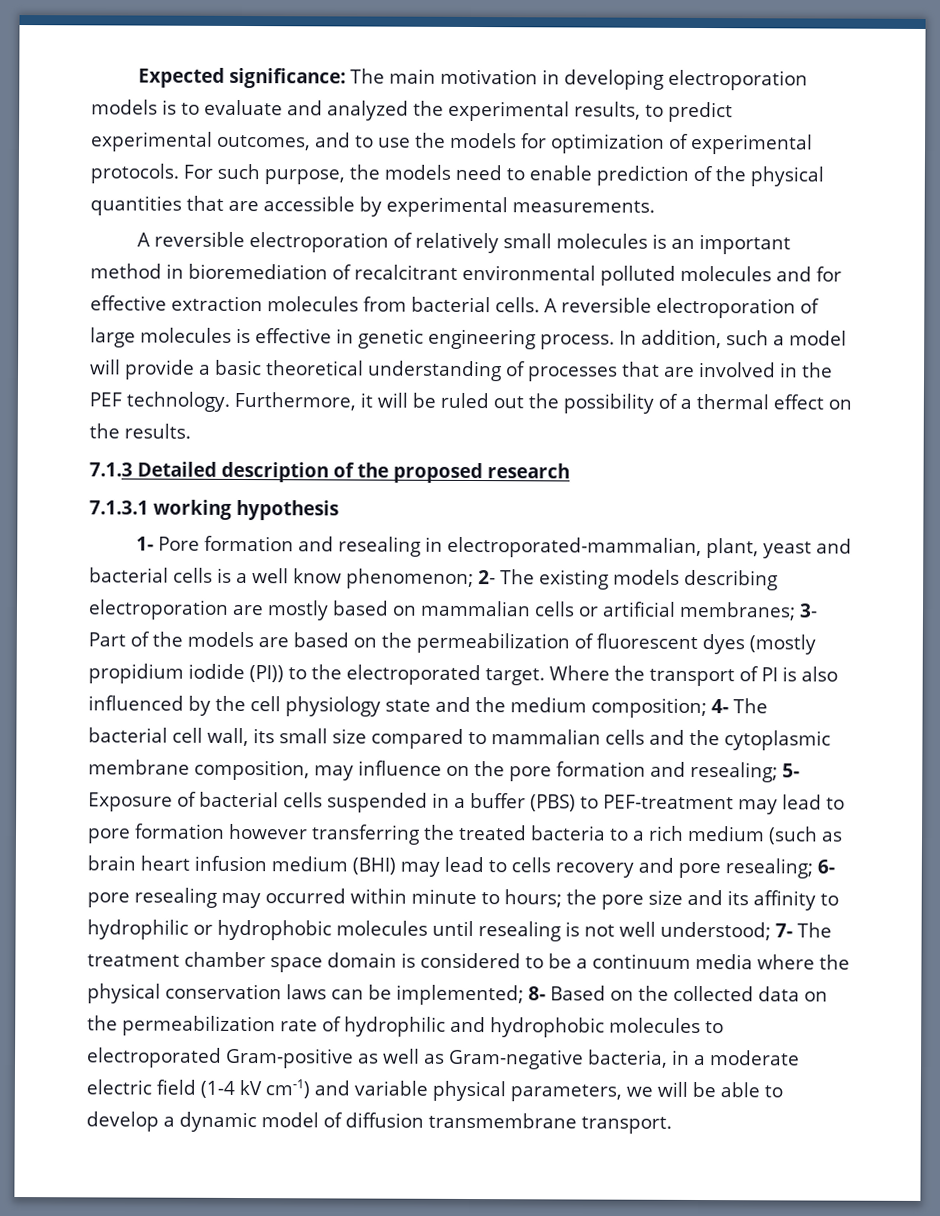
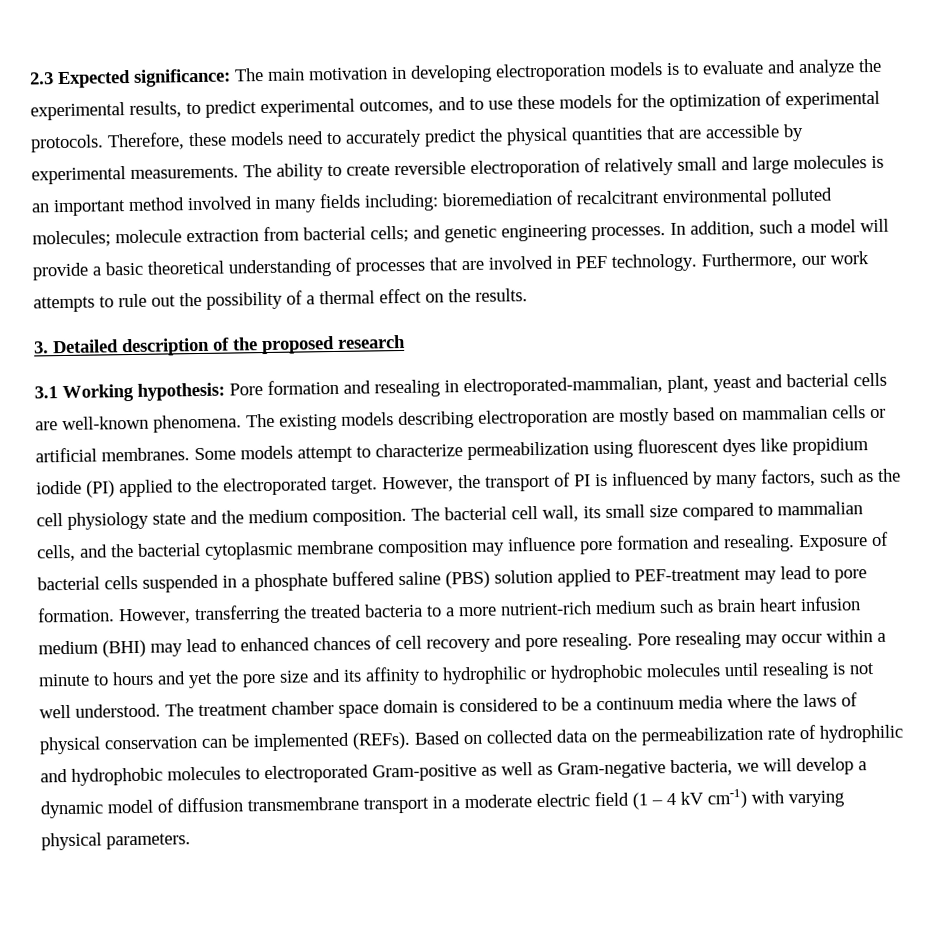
- Expected significance: The main motivation in developing electroporation models is to evaluate and analyzed the experimental results, to predict experimental outcomes, and to use the models for optimization of experimental protocols.
+ 2.3 Expected significance: The main motivation in developing electroporation models is to evaluate and analyze the experimental results, to predict experimental outcomes, and to use these models for the optimization of experimental protocols.
- For such purpose, the models need to enable prediction of the physical quantities that are accessible by experimental measurements.
- A reversible electroporation of relatively small molecules is an important method in bioremediation of recalcitrant environmental polluted molecules and for effective extraction molecules from bacterial cells. A reversible electroporation of large molecules is effective in genetic engineering process.
+ Therefore, these models need to accurately predict the physical quantities that are accessible by experimental measurements. The ability to create reversible electroporation of relatively small and large molecules is an important method involved in many fields including: bioremediation of recalcitrant environmental polluted molecules; molecule extraction from bacterial cells; and genetic engineering processes.
- In addition, such a model will provide a basic theoretical understanding of processes that are involved in the PEF technology.
+ In addition, such a model will provide a basic theoretical understanding of processes that are involved in PEF technology.
- Furthermore, it will be ruled out the possibility of a thermal effect on the results.
+ Furthermore, our work attempts to rule out the possibility of a thermal effect on the results.
- 7.1.3 Detailed description of the proposed research
+ 3. Detailed description of the proposed research
- 7.1.3.1 working hypothesis
- 1- Pore formation and resealing in electroporated-mammalian, plant, yeast and bacterial cells is a well know phenomenon; 2- The existing models describing electroporation are mostly based on mammalian cells or artificial membranes; 3- Part of the models are based on the permeabilization of fluorescent dyes (mostly propidium iodide (PI)) to the electroporated target.
+ 3.1 Working hypothesis: Pore formation and resealing in electroporated-mammalian, plant, yeast and bacterial cells are well-known phenomena. The existing models describing electroporation are mostly based on mammalian cells or artificial membranes. Some models attempt to characterize permeabilization using fluorescent dyes like propidium iodide (PI) applied to the electroporated target.
- Where the transport of PI is also influenced by the cell physiology state and the medium composition; 4- The bacterial cell wall, its small size compared to mammalian cells and the cytoplasmic membrane composition, may influence on the pore formation and resealing; 5- Exposure of bacterial cells suspended in a buffer (PBS) to PEF-treatment may lead to pore formation however transferring the treated bacteria to a rich medium (such as brain heart infusion medium (BHI) may lead to cells recovery and pore resealing; 6- pore resealing may occurred within minute to hours; the pore size and its affinity to hydrophilic or hydrophobic molecules until resealing is not well understood; 7- The treatment chamber space domain is considered to be a continuum media where the physical conservation laws can be implemented; 8- Based on the collected data on the permeabilization rate of hydrophilic and hydrophobic molecules to electroporated Gram-positive as well as Gram-negative bacteria, in a moderate electric field (1-4 kV cm-1) and variable physical parameters, we will be able to develop a dynamic model of diffusion transmembrane transport.
+ However, the transport of PI is influenced by many factors, such as the cell physiology state and the medium composition. The bacterial cell wall, its small size compared to mammalian cells, and the bacterial cytoplasmic membrane composition may influence pore formation and resealing. Exposure of bacterial cells suspended in a phosphate buffered saline (PBS) solution applied to PEF-treatment may lead to pore formation. However, transferring the treated bacteria to a more nutrient-rich medium such as brain heart infusion medium (BHI) may lead to enhanced chances of cell recovery and pore resealing. Pore resealing may occur within a minute to hours and yet the pore size and its affinity to hydrophilic or hydrophobic molecules until resealing is not well understood. The treatment chamber space domain is considered to be a continuum media where the laws of physical conservation can be implemented (REFs). Based on collected data on the permeabilization rate of hydrophilic and hydrophobic molecules to electroporated Gram-positive as well as Gram-negative bacteria, we will develop a dynamic model of diffusion transmembrane transport in a moderate electric field (1 – 4 kV cm-1) with varying physical parameters.

